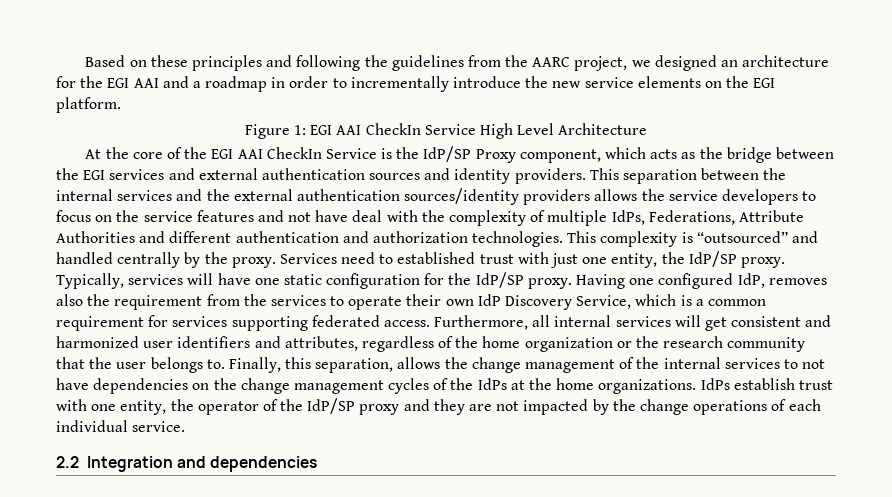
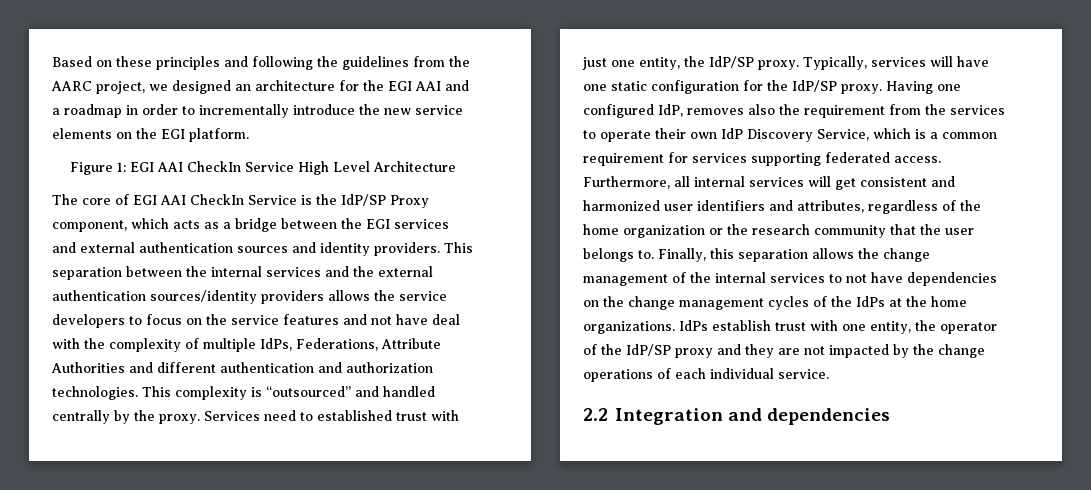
- At the core of the EGI AAI CheckIn Service is the IdP/SP Proxy component, which acts as the bridge between the EGI services and external authentication sources and identity providers.
+ The core of EGI AAI CheckIn Service is the IdP/SP Proxy component, which acts as a bridge between the EGI services and external authentication sources and identity providers.
- Finally, this separation, allows the change management of the internal services to not have dependencies on the change management cycles of the IdPs at the home organizations.
+ Finally, this separation allows the change management of the internal services to not have dependencies on the change management cycles of the IdPs at the home organizations.

